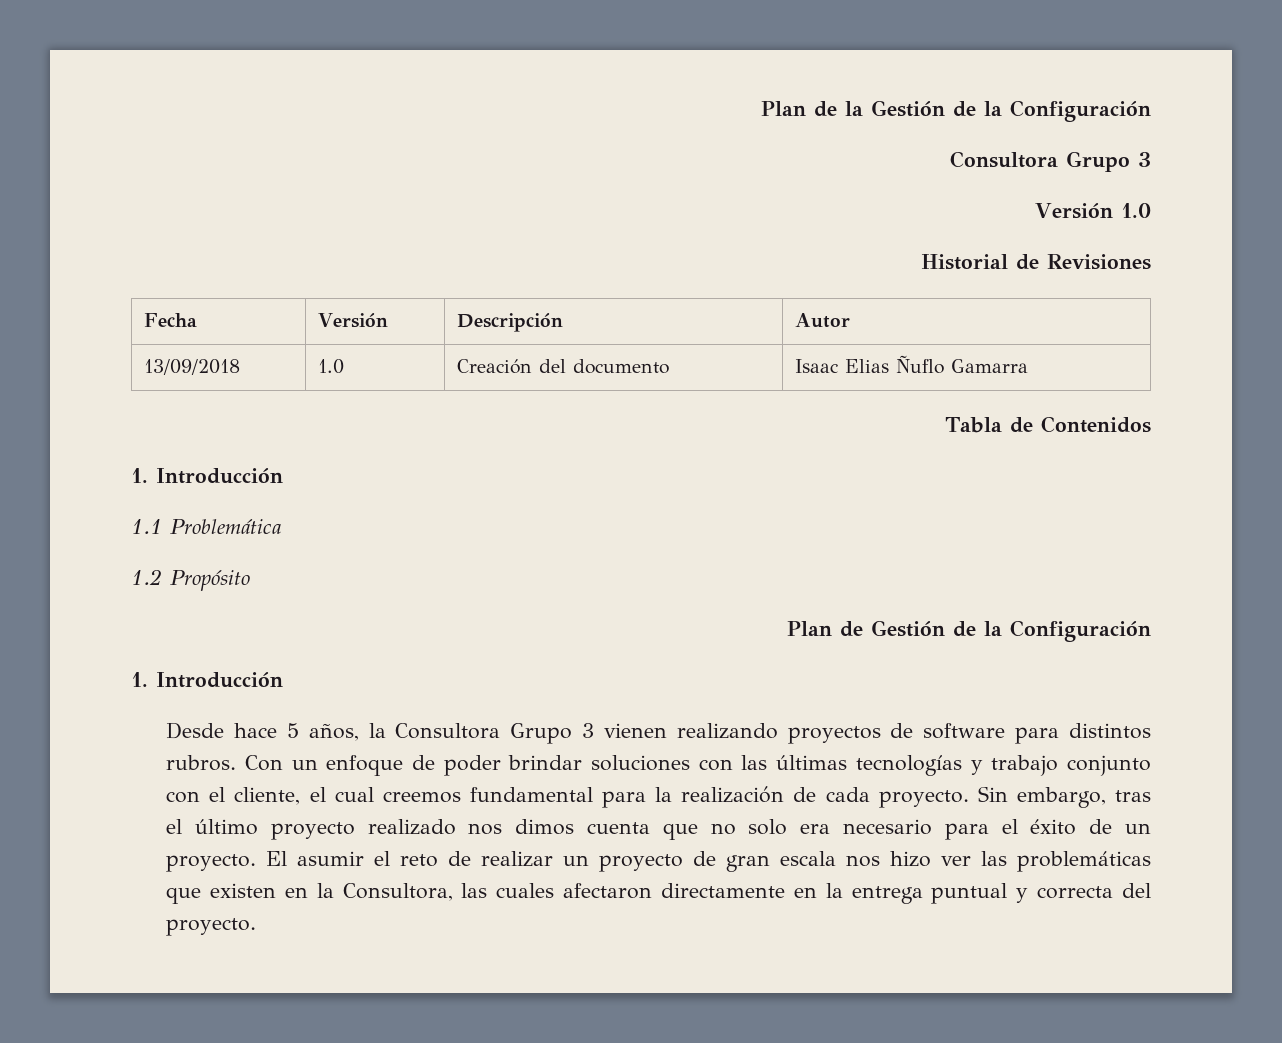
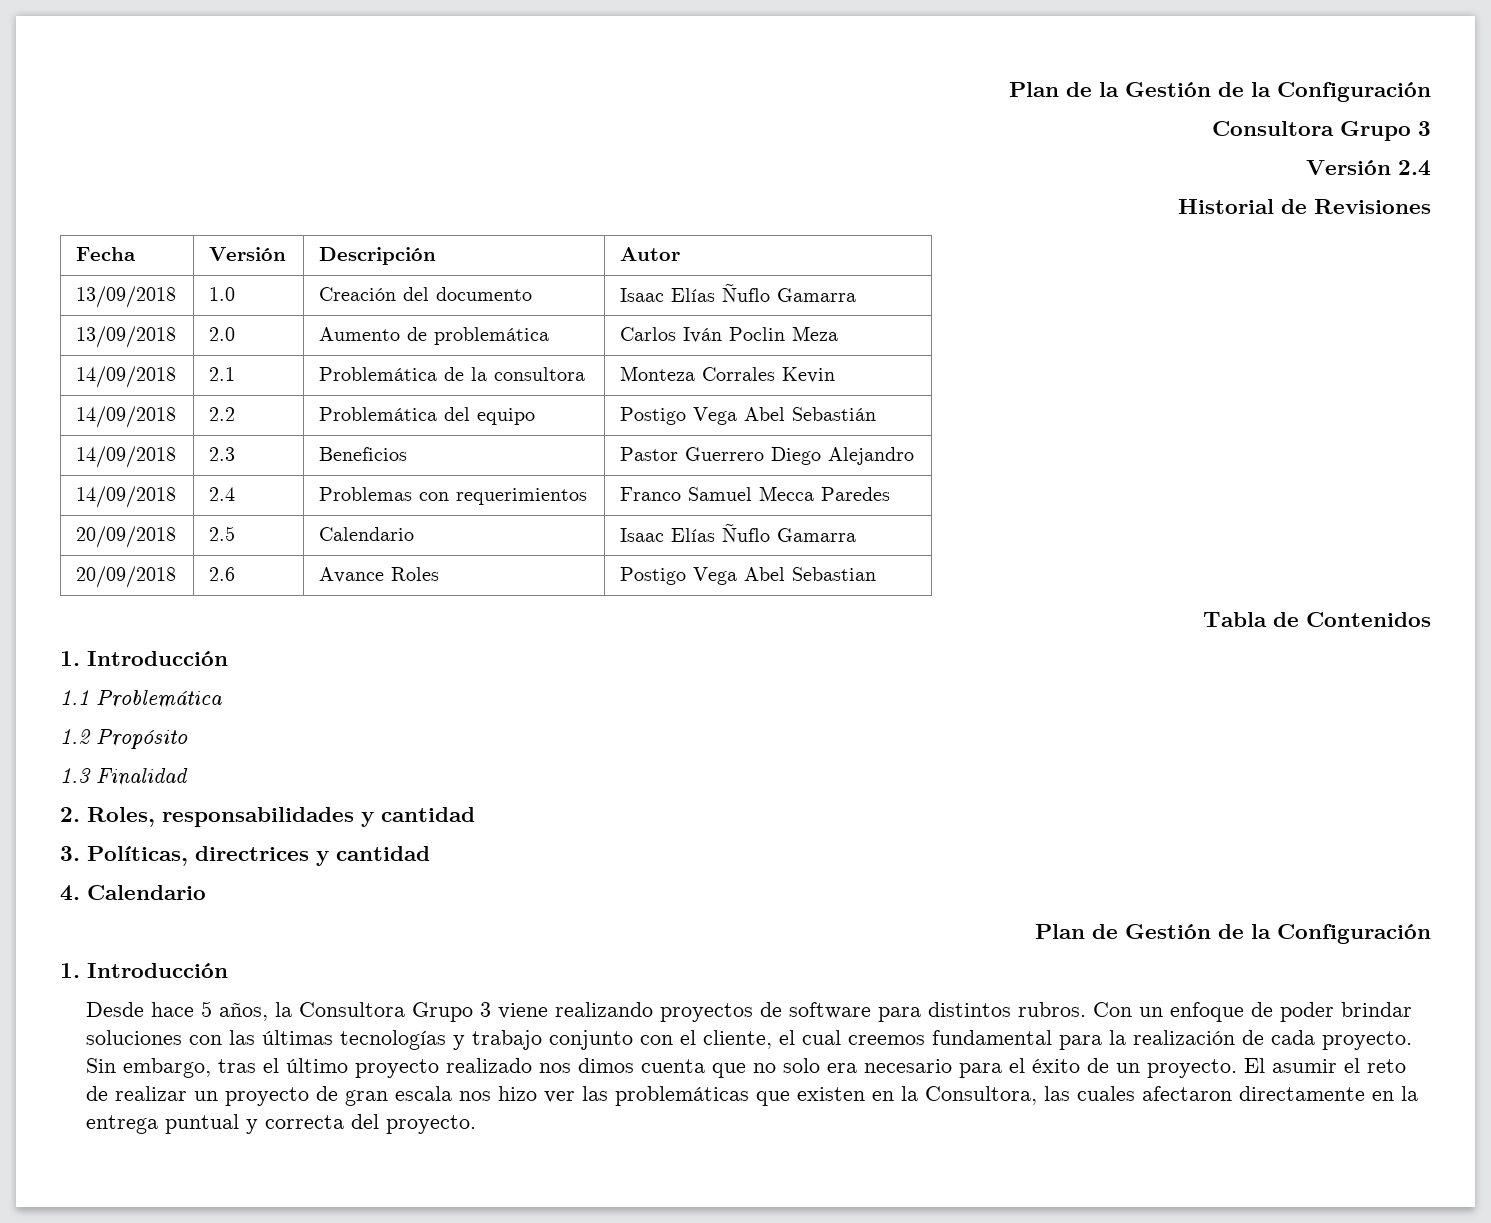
- Versión 1.0
+ Versión 2.4
- 13/09/2018 | 1.0 | Creación del documento | Isaac Elias Ñuflo Gamarra
+ 13/09/2018 | 1.0 | Creación del documento | Isaac Elías Ñuflo Gamarra
+ 13/09/2018 | 2.0 | Aumento de problemática | Carlos Iván Poclin Meza
+ 14/09/2018 | 2.1 | Problemática de la consultora | Monteza Corrales Kevin
+ 14/09/2018 | 2.2 | Problemática del equipo | Postigo Vega Abel Sebastián
+ 14/09/2018 | 2.3 | Beneficios | Pastor Guerrero Diego Alejandro
+ 14/09/2018 | 2.4 | Problemas con requerimientos | Franco Samuel Mecca Paredes
+ 20/09/2018 | 2.5 | Calendario | Isaac Elías Ñuflo Gamarra
+ 20/09/2018 | 2.6 | Avance Roles | Postigo Vega Abel Sebastian
+ 1.3 Finalidad
+ 2. Roles, responsabilidades y cantidad
+ 3. Políticas, directrices y cantidad
+ 4. Calendario
- Desde hace 5 años, la Consultora Grupo 3 vienen realizando proyectos de software para distintos rubros.
+ Desde hace 5 años, la Consultora Grupo 3 viene realizando proyectos de software para distintos rubros.

